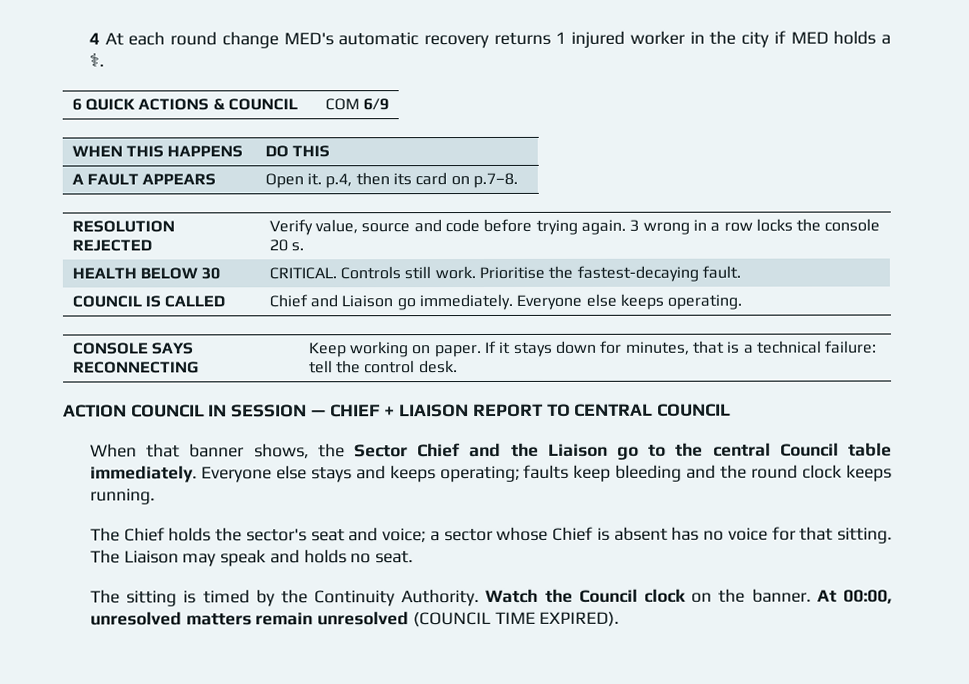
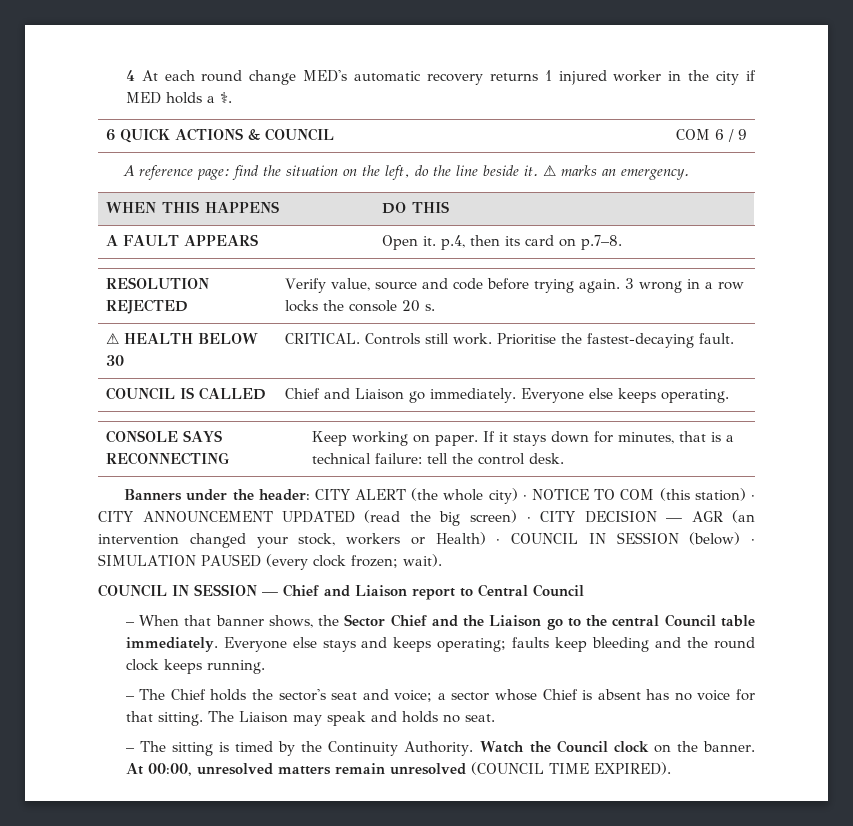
- 6 QUICK ACTIONS & COUNCIL | COM 6/9
+ 6 QUICK ACTIONS & COUNCIL | COM 6 / 9
+ A reference page: find the situation on the left, do the line beside it. ⚠ marks an emergency.
- HEALTH BELOW 30 | CRITICAL. Controls still work. Prioritise the fastest-decaying fault.
+ ⚠ HEALTH BELOW 30 | CRITICAL. Controls still work. Prioritise the fastest-decaying fault.
- ACTION COUNCIL IN SESSION — CHIEF + LIAISON REPORT TO CENTRAL COUNCIL
- When that banner shows, the Sector Chief and the Liaison go to the central Council table immediately.
+ Banners under the header: CITY ALERT (the whole city) · NOTICE TO COM (this station) · CITY ANNOUNCEMENT UPDATED (read the big screen) · CITY DECISION — AGR (an intervention changed your stock, workers or Health) · COUNCIL IN SESSION (below) · SIMULATION PAUSED (every clock frozen; wait).
+ COUNCIL IN SESSION — Chief and Liaison report to Central Council
+ – When that banner shows, the Sector Chief and the Liaison go to the central Council table immediately.
- The Chief holds the sector's seat and voice; a sector whose Chief is absent has no voice for that sitting.
+ – The Chief holds the sector's seat and voice; a sector whose Chief is absent has no voice for that sitting.
- The sitting is timed by the Continuity Authority.
+ – The sitting is timed by the Continuity Authority.

